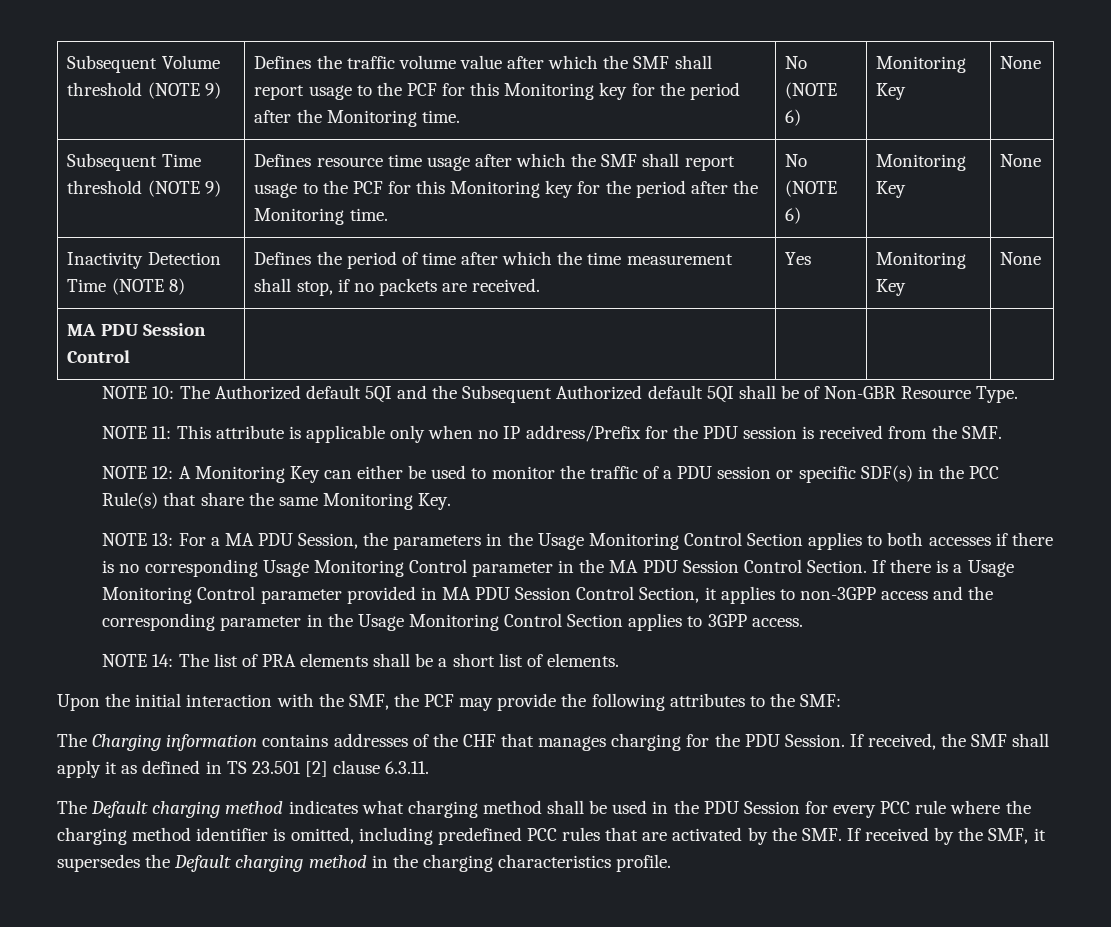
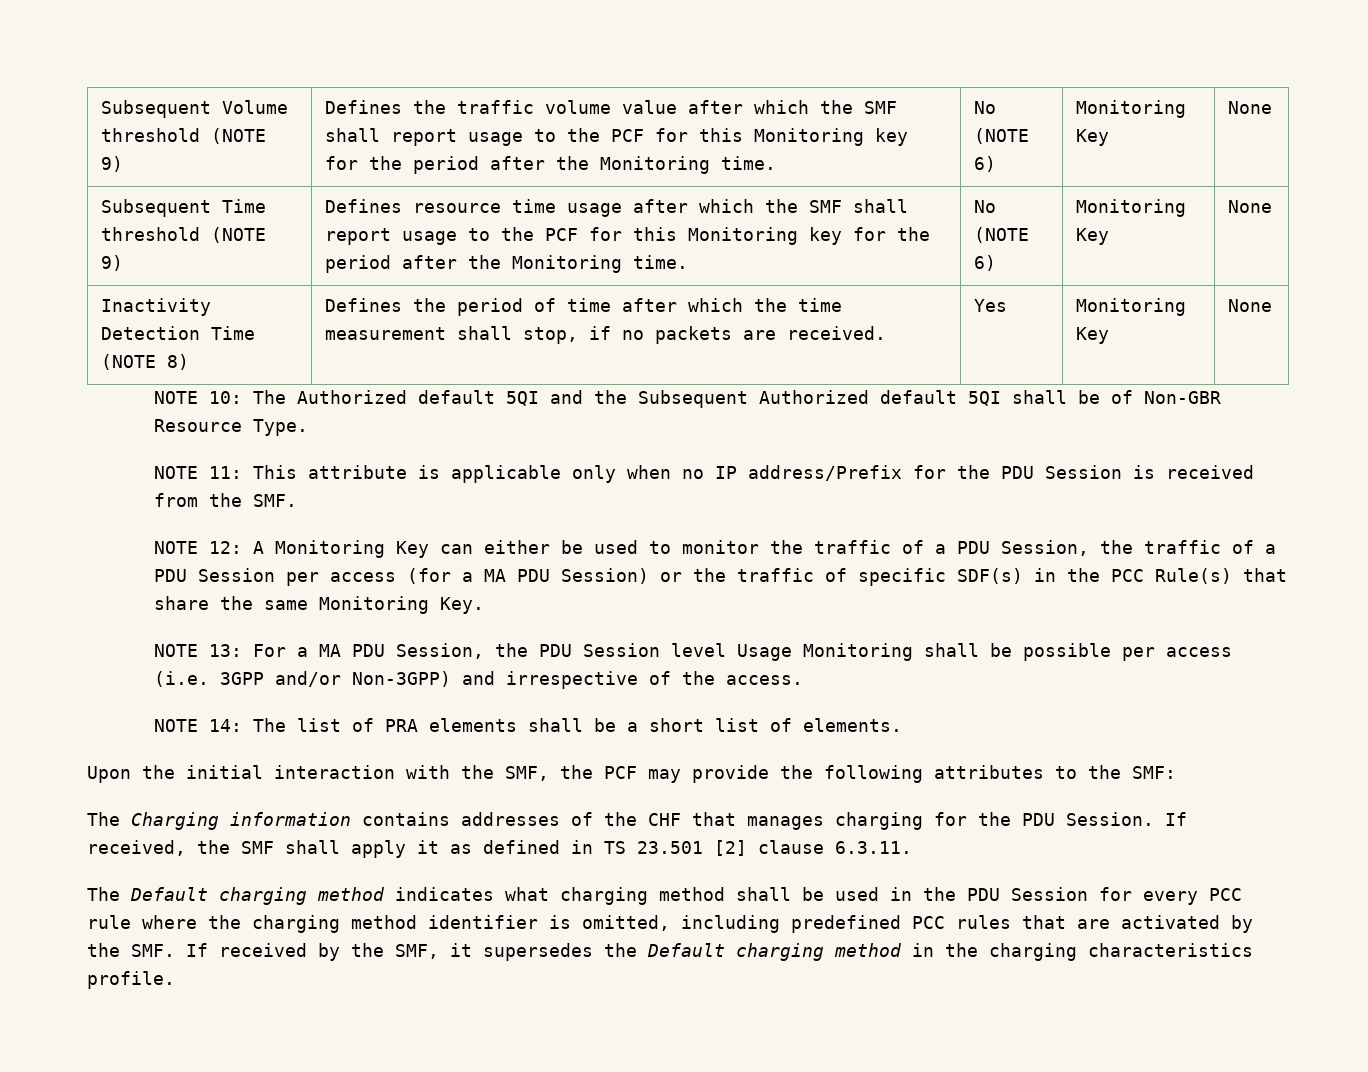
- MA PDU Session Control | | | |
- NOTE 11: This attribute is applicable only when no IP address/Prefix for the PDU session is received from the SMF.
+ NOTE 11: This attribute is applicable only when no IP address/Prefix for the PDU Session is received from the SMF.
- NOTE 12: A Monitoring Key can either be used to monitor the traffic of a PDU session or specific SDF(s) in the PCC Rule(s) that share the same Monitoring Key.
+ NOTE 12: A Monitoring Key can either be used to monitor the traffic of a PDU Session, the traffic of a PDU Session per access (for a MA PDU Session) or the traffic of specific SDF(s) in the PCC Rule(s) that share the same Monitoring Key.
- NOTE 13: For a MA PDU Session, the parameters in the Usage Monitoring Control Section applies to both accesses if there is no corresponding Usage Monitoring Control parameter in the MA PDU Session Control Section. If there is a Usage Monitoring Control parameter provided in MA PDU Session Control Section, it applies to non-3GPP access and the corresponding parameter in the Usage Monitoring Control Section applies to 3GPP access.
+ NOTE 13: For a MA PDU Session, the PDU Session level Usage Monitoring shall be possible per access (i.e. 3GPP and/or Non-3GPP) and irrespective of the access.

